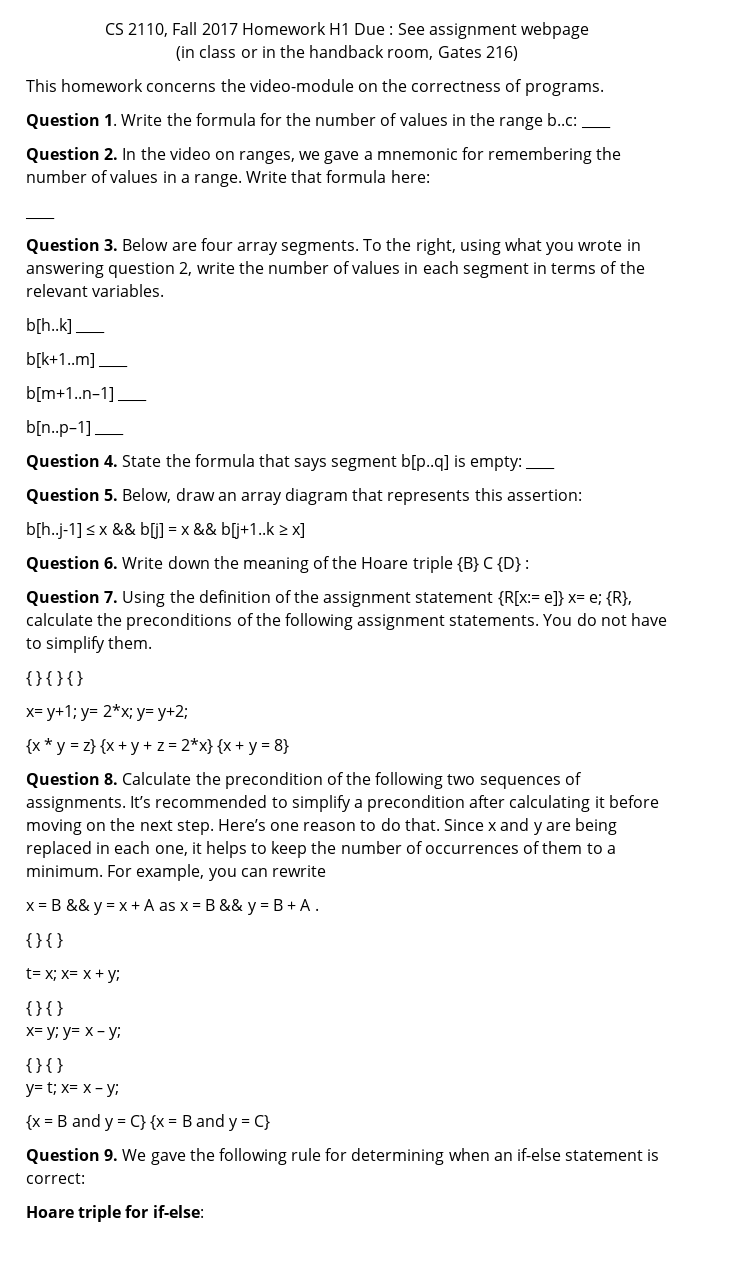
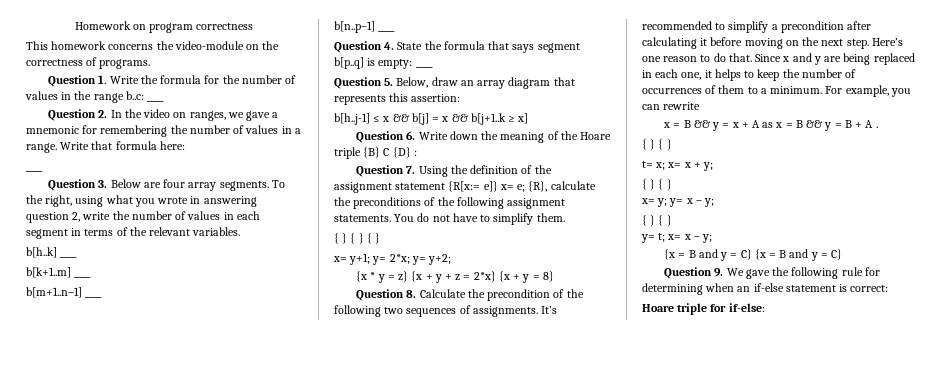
- CS 2110, Fall 2017 Homework H1 Due : See assignment webpage
- (in class or in the handback room, Gates 216)
+ Homework on program correctness

